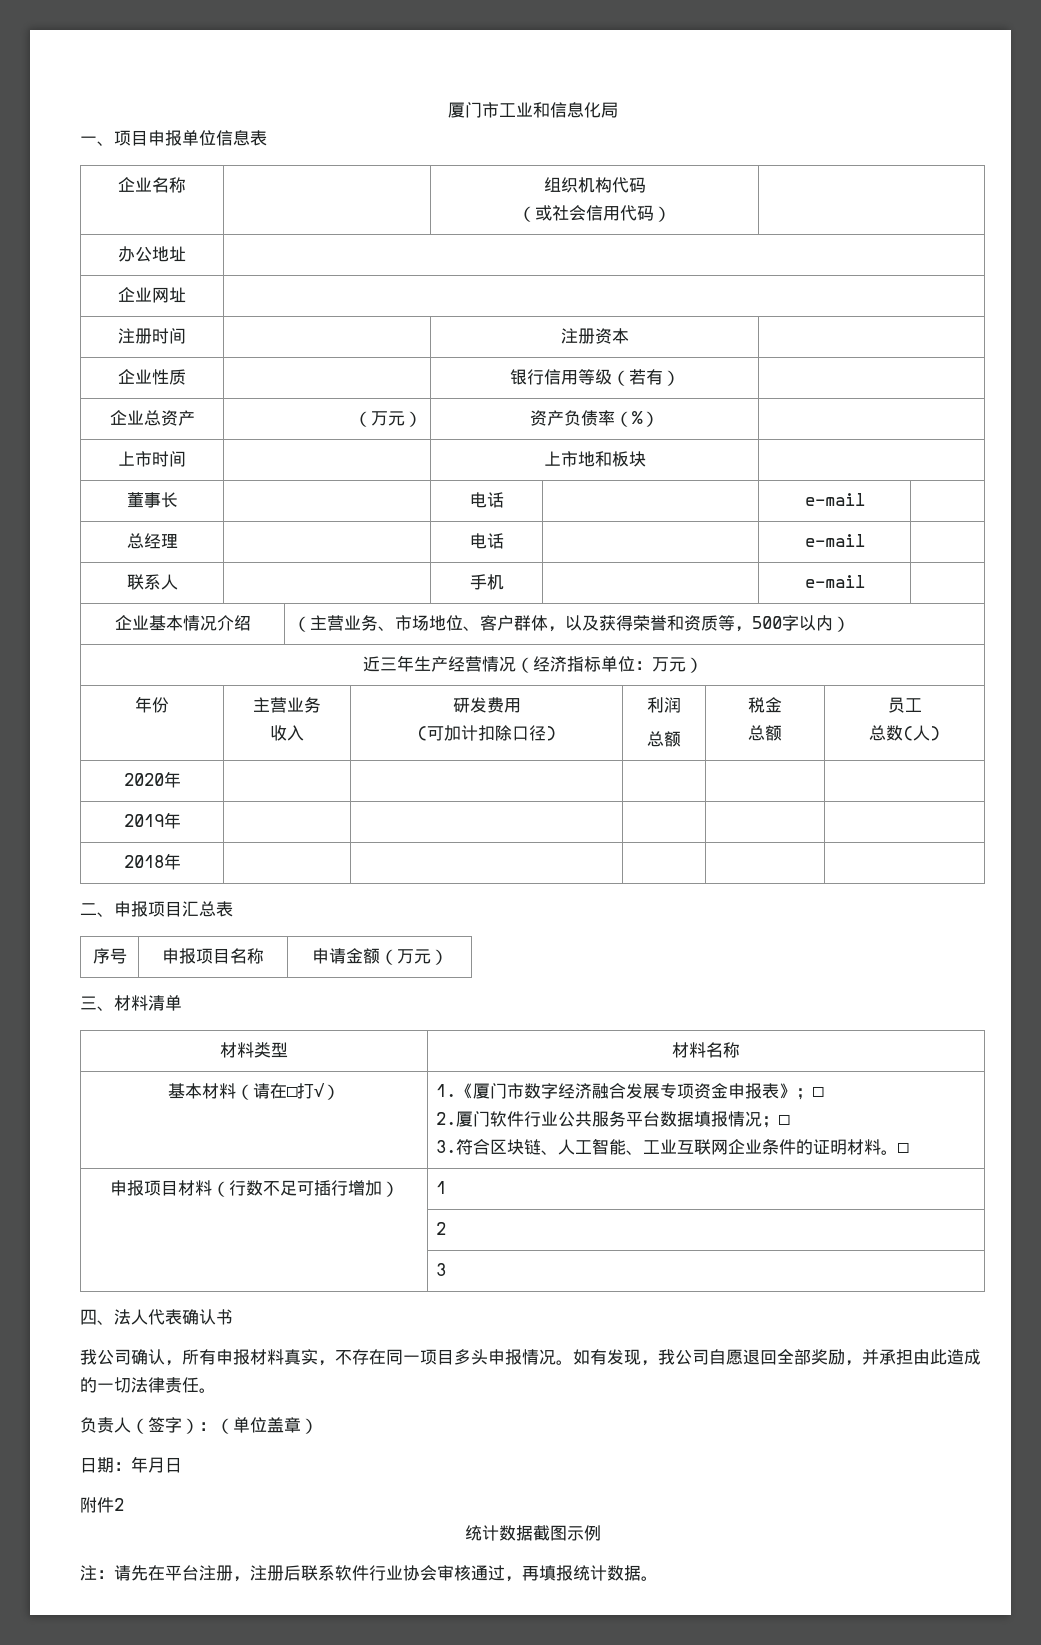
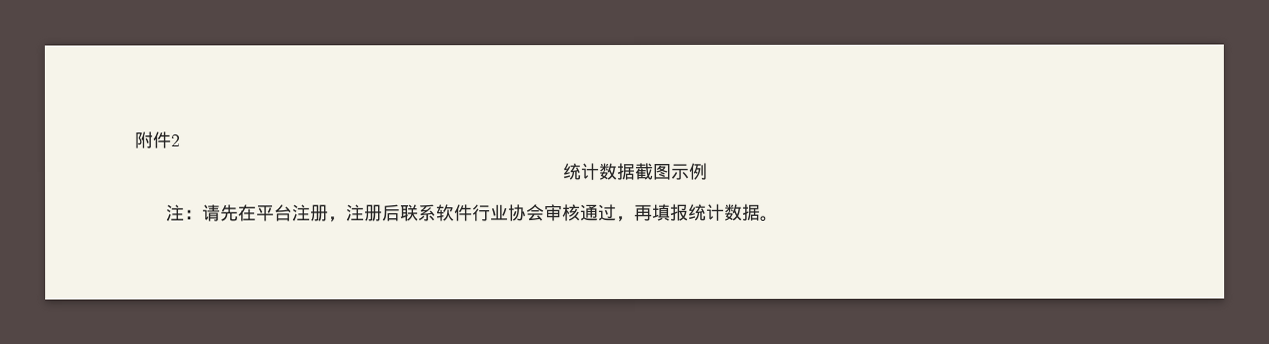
- 厦门市工业和信息化局
- 一、项目申报单位信息表
- 企业名称 | | 组织机构代码
- （或社会信用代码） |
- 办公地址 |
- 企业网址 |
- 注册时间 | | 注册资本 |
- 企业性质 | | 银行信用等级（若有） |
- 企业总资产 | （万元） | 资产负债率（%） |
- 上市时间 | | 上市地和板块 |
- 董事长 | | 电话 | | e-mail |
- 总经理 | | 电话 | | e-mail |
- 联系人 | | 手机 | | e-mail |
- 企业基本情况介绍 | （主营业务、市场地位、客户群体，以及获得荣誉和资质等，500字以内）
- 近三年生产经营情况（经济指标单位：万元）
- 年份 | 主营业务
- 收入 | 研发费用
- (可加计扣除口径) | 利润
- 总额 | 税金
- 总额 | 员工
- 总数(人)
- 2020年 | | | | |
- 2019年 | | | | |
- 2018年 | | | | |
- 二、申报项目汇总表
- 序号 | 申报项目名称 | 申请金额（万元）
- 三、材料清单
- 材料类型 | 材料名称
- 基本材料（请在□打√） | 1.《厦门市数字经济融合发展专项资金申报表》；□
- 2.厦门软件行业公共服务平台数据填报情况；□
- 3.符合区块链、人工智能、工业互联网企业条件的证明材料。□
- 申报项目材料（行数不足可插行增加） | 1
- | 2
- | 3
- 四、法人代表确认书
- 我公司确认，所有申报材料真实，不存在同一项目多头申报情况。如有发现，我公司自愿退回全部奖励，并承担由此造成的一切法律责任。
- 负责人（签字）：（单位盖章）
- 日期：年月日

